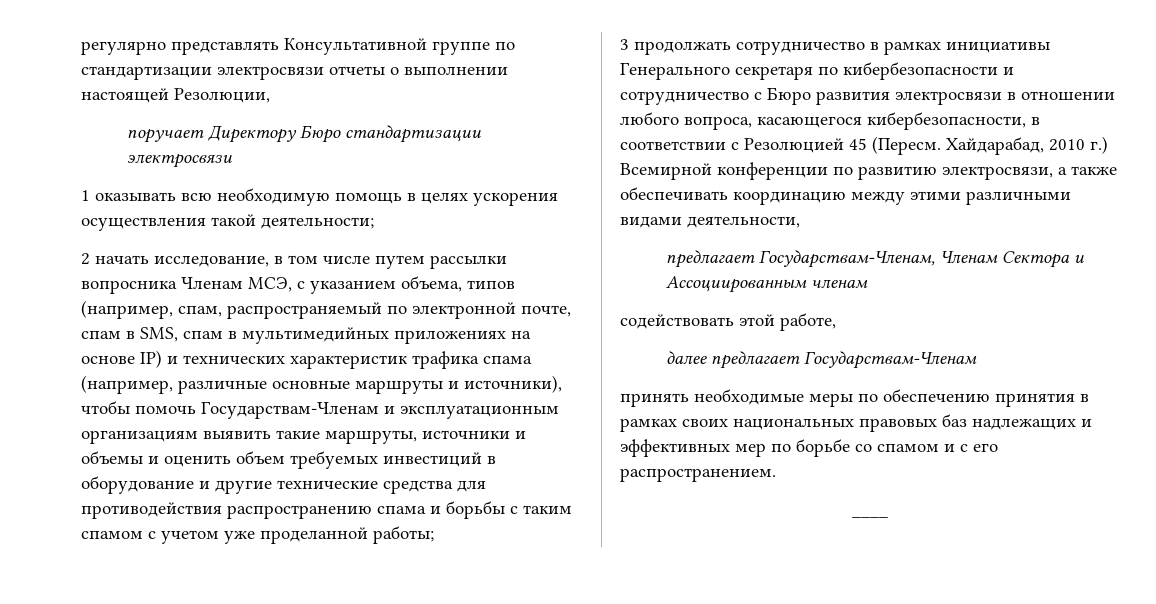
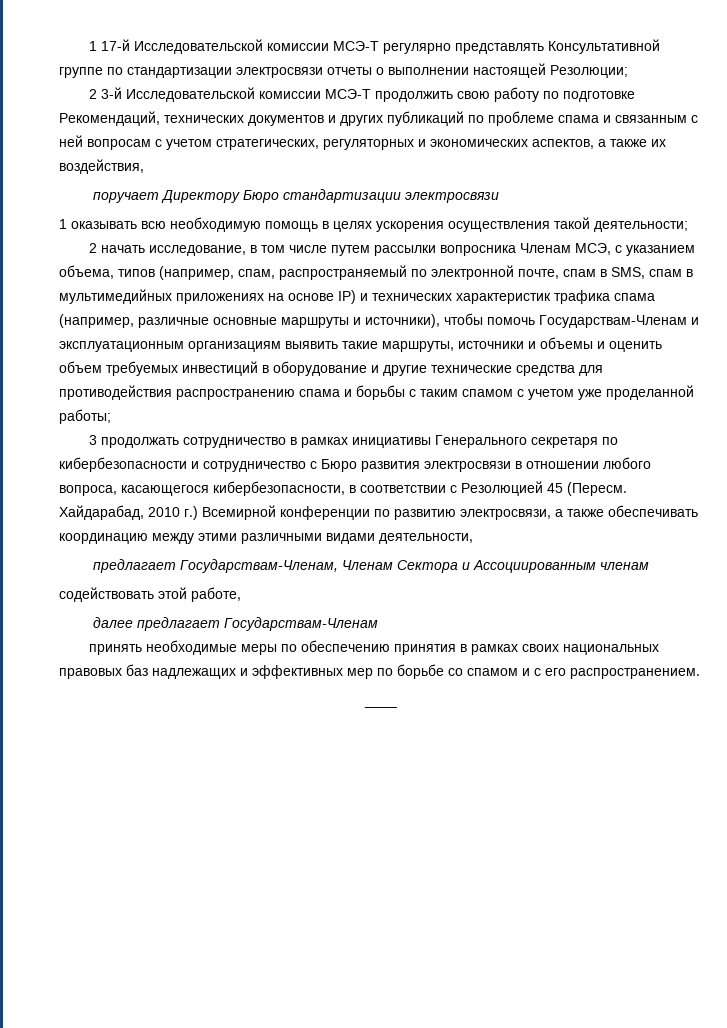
- регулярно представлять Консультативной группе по стандартизации электросвязи отчеты о выполнении настоящей Резолюции,
+ 1 17-й Исследовательской комиссии МСЭ-Т регулярно представлять Консультативной группе по стандартизации электросвязи отчеты о выполнении настоящей Резолюции;
+ 2 3-й Исследовательской комиссии МСЭ-Т продолжить свою работу по подготовке Рекомендаций, технических документов и других публикаций по проблеме спама и связанным с ней вопросам с учетом стратегических, регуляторных и экономических аспектов, а также их воздействия,

